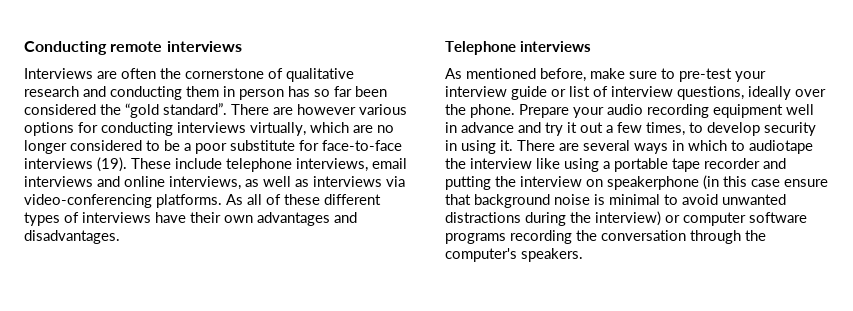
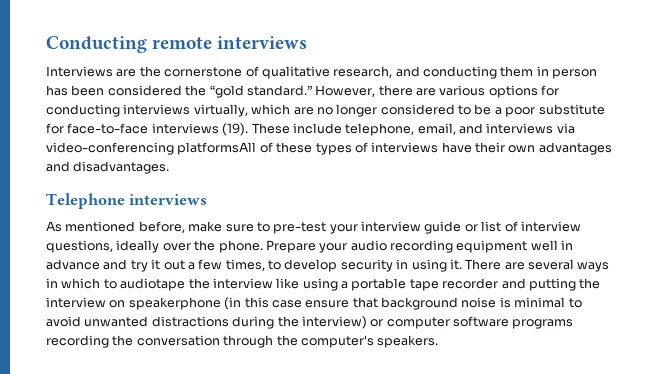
- Interviews are often the cornerstone of qualitative research and conducting them in person has so far been considered the “gold standard”. There are however various options for conducting interviews virtually, which are no longer considered to be a poor substitute for face-to-face interviews (19).
+ Interviews are the cornerstone of qualitative research, and conducting them in person has been considered the “gold standard.” However, there are various options for conducting interviews virtually, which are no longer considered to be a poor substitute for face-to-face interviews (19).
- These include telephone interviews, email interviews and online interviews, as well as interviews via video-conferencing platforms. As all of these different types of interviews have their own advantages and disadvantages.
+ These include telephone, email, and interviews via video-conferencing platformsAll of these types of interviews have their own advantages and disadvantages.

